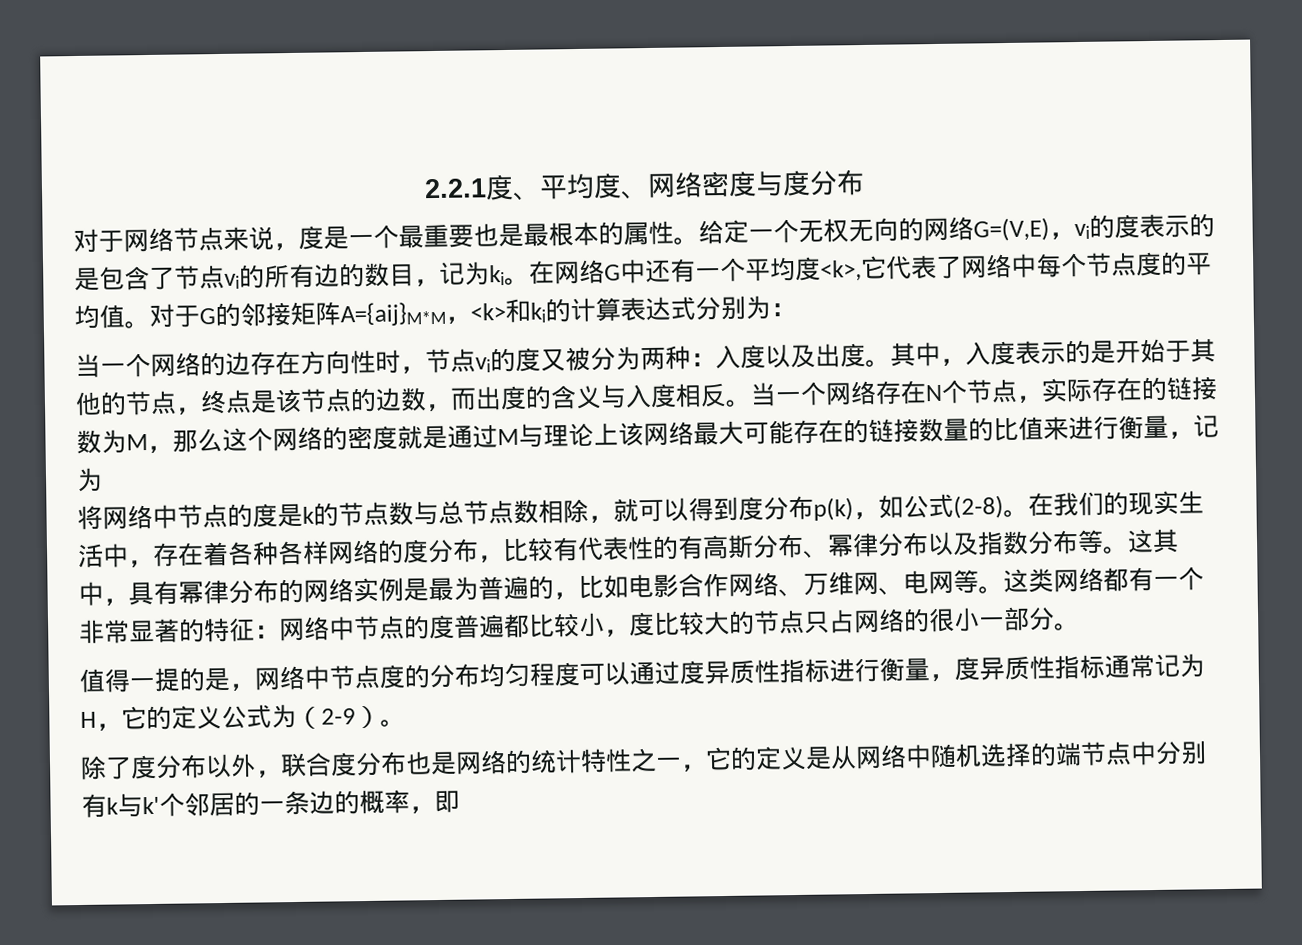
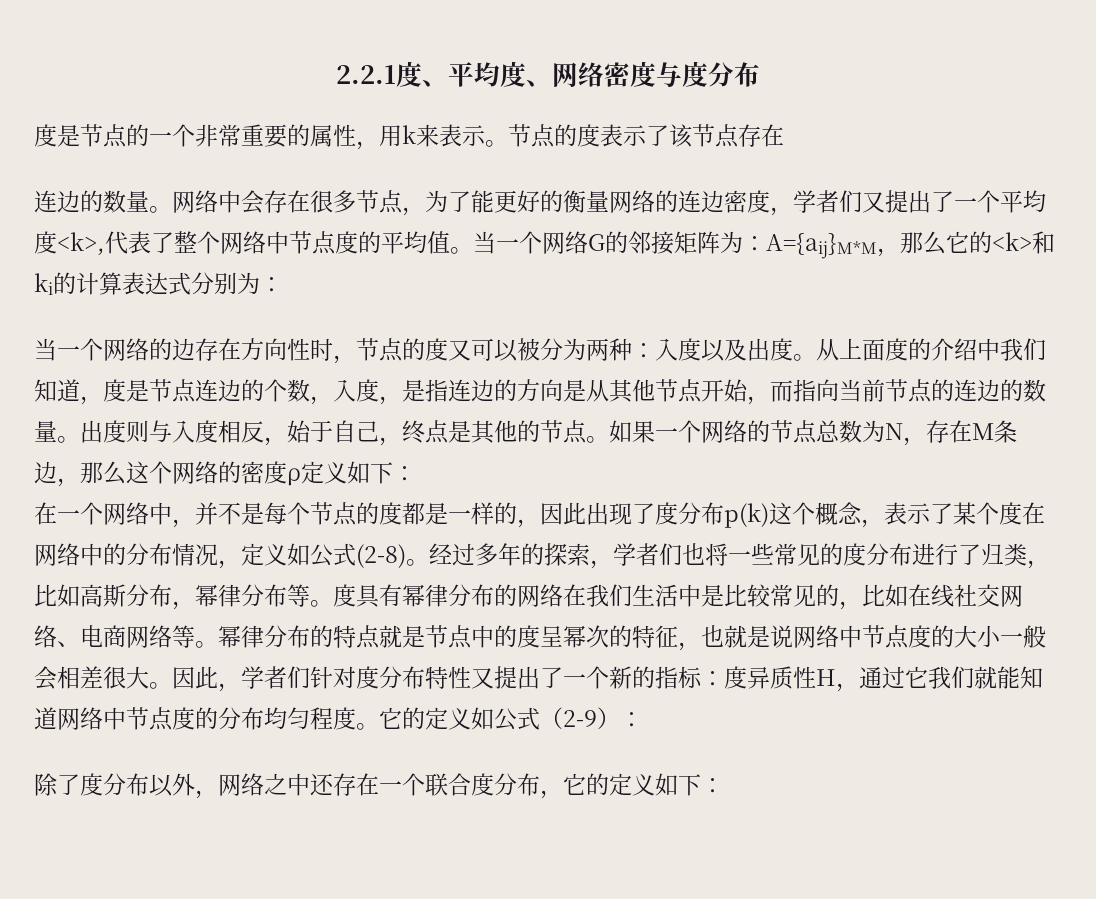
- 对于网络节点来说，度是一个最重要也是最根本的属性。给定一个无权无向的网络G=(V,E)，vi的度表示的是包含了节点vi的所有边的数目，记为ki。在网络G中还有一个平均度<k>,它代表了网络中每个节点度的平均值。
+ 度是节点的一个非常重要的属性，用k来表示。节点的度表示了该节点存在
+ 连边的数量。网络中会存在很多节点，为了能更好的衡量网络的连边密度，学者们又提出了一个平均度<k>,代表了整个网络中节点度的平均值。
- 对于G的邻接矩阵A={aij}M*M，<k>和ki的计算表达式分别为：
+ 当一个网络G的邻接矩阵为：A={aij}M*M，那么它的<k>和ki的计算表达式分别为：
- 当一个网络的边存在方向性时，节点vi的度又被分为两种：入度以及出度。
+ 当一个网络的边存在方向性时，节点的度又可以被分为两种：入度以及出度。
- 其中，入度表示的是开始于其他的节点，终点是该节点的边数，而出度的含义与入度相反。当一个网络存在N个节点，实际存在的链接数为M，那么这个网络的密度就是通过M与理论上该网络最大可能存在的链接数量的比值来进行衡量，记为
- 将网络中节点的度是k的节点数与总节点数相除，就可以得到度分布p(k)，如公式(2-8)。在我们的现实生活中，存在着各种各样网络的度分布，比较有代表性的有高斯分布、幂律分布以及指数分布等。这其中，具有幂律分布的网络实例是最为普遍的，比如电影合作网络、万维网、电网等。这类网络都有一个非常显著的特征：网络中节点的度普遍都比较小，度比较大的节点只占网络的很小一部分。
- 值得一提的是，网络中节点度的分布均匀程度可以通过度异质性指标进行衡量，度异质性指标通常记为H，它的定义公式为（2-9）。
+ 从上面度的介绍中我们知道，度是节点连边的个数，入度，是指连边的方向是从其他节点开始，而指向当前节点的连边的数量。出度则与入度相反，始于自己，终点是其他的节点。如果一个网络的节点总数为N，存在M条边，那么这个网络的密度ρ定义如下：
+ 在一个网络中，并不是每个节点的度都是一样的，因此出现了度分布p(k)这个概念，表示了某个度在网络中的分布情况，定义如公式(2-8)。经过多年的探索，学者们也将一些常见的度分布进行了归类，比如高斯分布，幂律分布等。度具有幂律分布的网络在我们生活中是比较常见的，比如在线社交网络、电商网络等。幂律分布的特点就是节点中的度呈幂次的特征，也就是说网络中节点度的大小一般会相差很大。因此，学者们针对度分布特性又提出了一个新的指标：度异质性H，通过它我们就能知道网络中节点度的分布均匀程度。它的定义如公式（2-9）：
- 除了度分布以外，联合度分布也是网络的统计特性之一，它的定义是从网络中随机选择的端节点中分别有k与k'个邻居的一条边的概率，即
+ 除了度分布以外，网络之中还存在一个联合度分布，它的定义如下：

